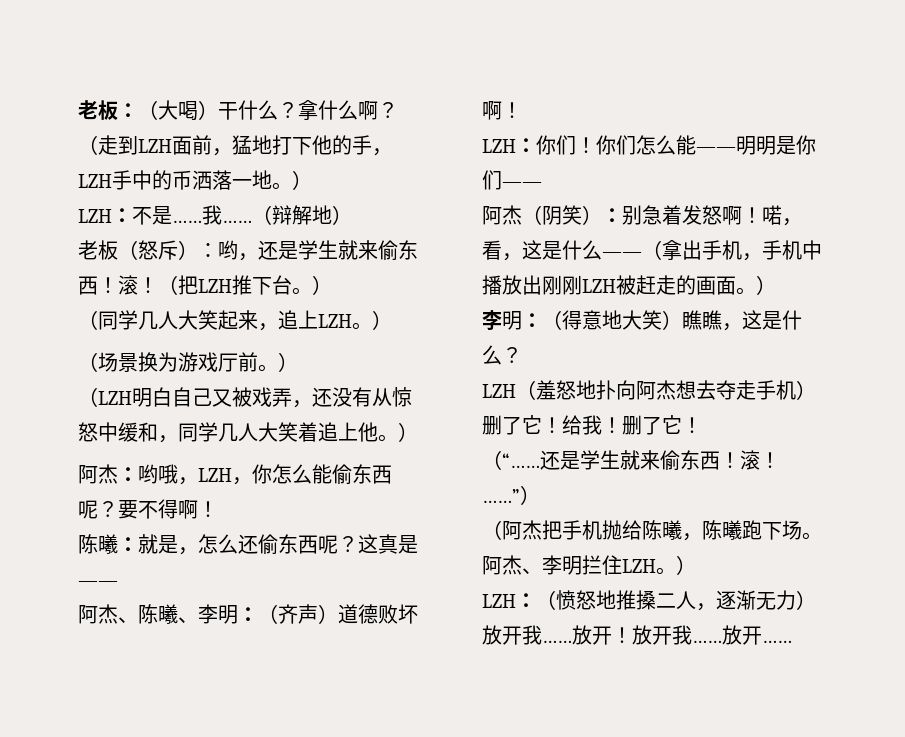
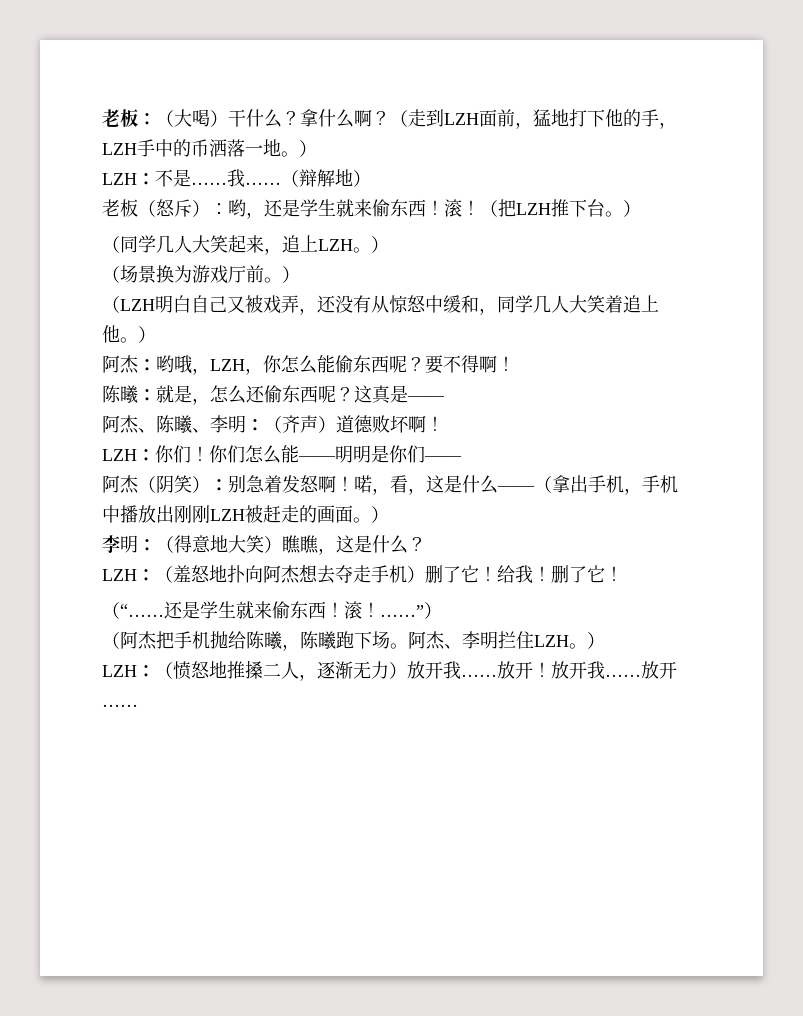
- LZH（羞怒地扑向阿杰想去夺走手机）删了它！
+ LZH：（羞怒地扑向阿杰想去夺走手机）删了它！

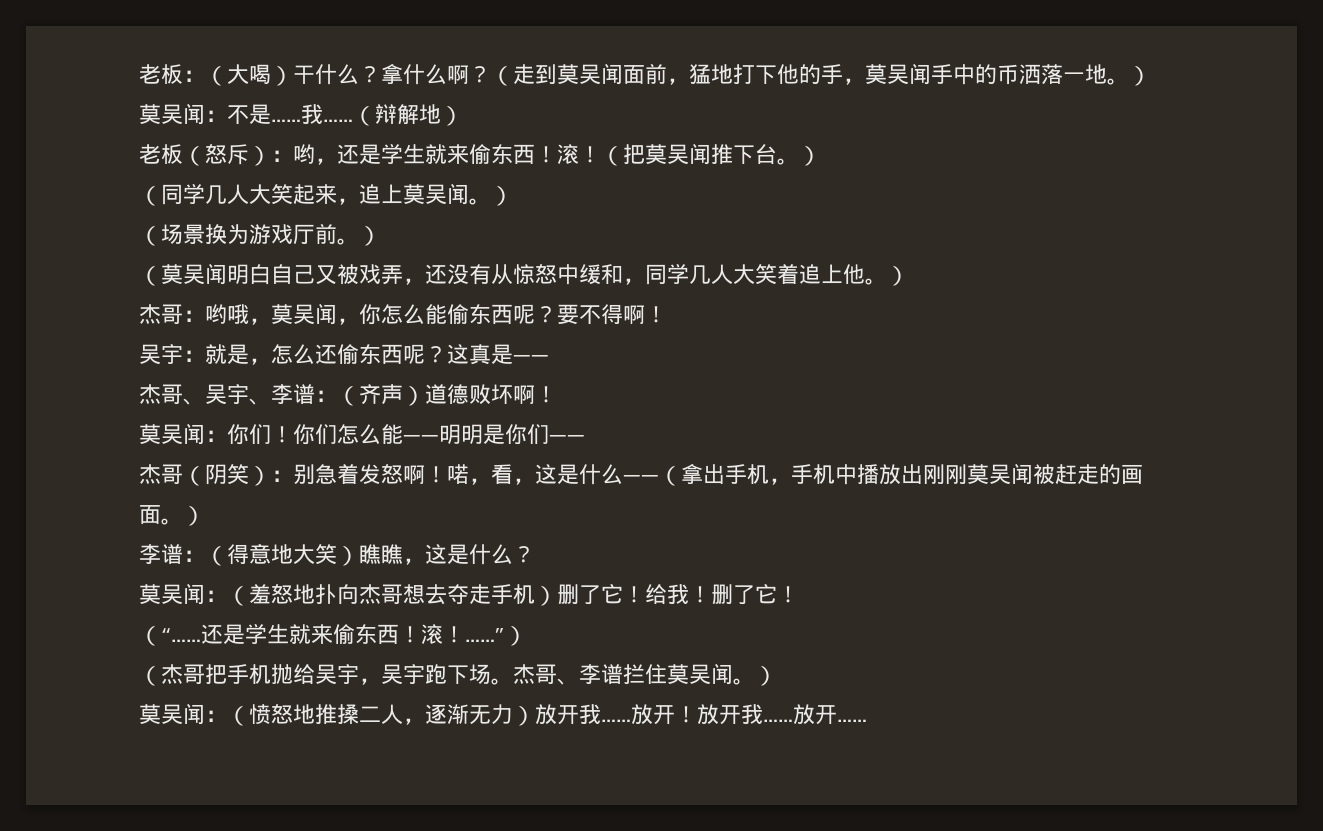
- （走到LZH面前，猛地打下他的手，LZH手中的币洒落一地。）
+ （走到莫吴闻面前，猛地打下他的手，莫吴闻手中的币洒落一地。）
- LZH：不是……
+ 莫吴闻：不是……
- （把LZH推下台。）
+ （把莫吴闻推下台。）
- （同学几人大笑起来，追上LZH。）
+ （同学几人大笑起来，追上莫吴闻。）
- （LZH明白自己又被戏弄，还没有从惊怒中缓和，同学几人大笑着追上他。）
+ （莫吴闻明白自己又被戏弄，还没有从惊怒中缓和，同学几人大笑着追上他。）
- 阿杰：哟哦，LZH，你怎么能偷东西呢？
+ 杰哥：哟哦，莫吴闻，你怎么能偷东西呢？
- 陈曦：就是，怎么还偷东西呢？
+ 吴宇：就是，怎么还偷东西呢？
- 阿杰、陈曦、李明：（齐声）道德败坏啊！
+ 杰哥、吴宇、李谱：（齐声）道德败坏啊！
- LZH：你们！
+ 莫吴闻：你们！
- 阿杰（阴笑）：别急着发怒啊！
+ 杰哥（阴笑）：别急着发怒啊！
- 喏，看，这是什么——（拿出手机，手机中播放出刚刚LZH被赶走的画面。）
+ 喏，看，这是什么——（拿出手机，手机中播放出刚刚莫吴闻被赶走的画面。）
- 李明：（得意地大笑）瞧瞧，这是什么？
+ 李谱：（得意地大笑）瞧瞧，这是什么？
- LZH：（羞怒地扑向阿杰想去夺走手机）删了它！
+ 莫吴闻：（羞怒地扑向杰哥想去夺走手机）删了它！
- （阿杰把手机抛给陈曦，陈曦跑下场。阿杰、李明拦住LZH。）
- LZH：（愤怒地推搡二人，逐渐无力）放开我……
+ （杰哥把手机抛给吴宇，吴宇跑下场。杰哥、李谱拦住莫吴闻。）
+ 莫吴闻：（愤怒地推搡二人，逐渐无力）放开我……

